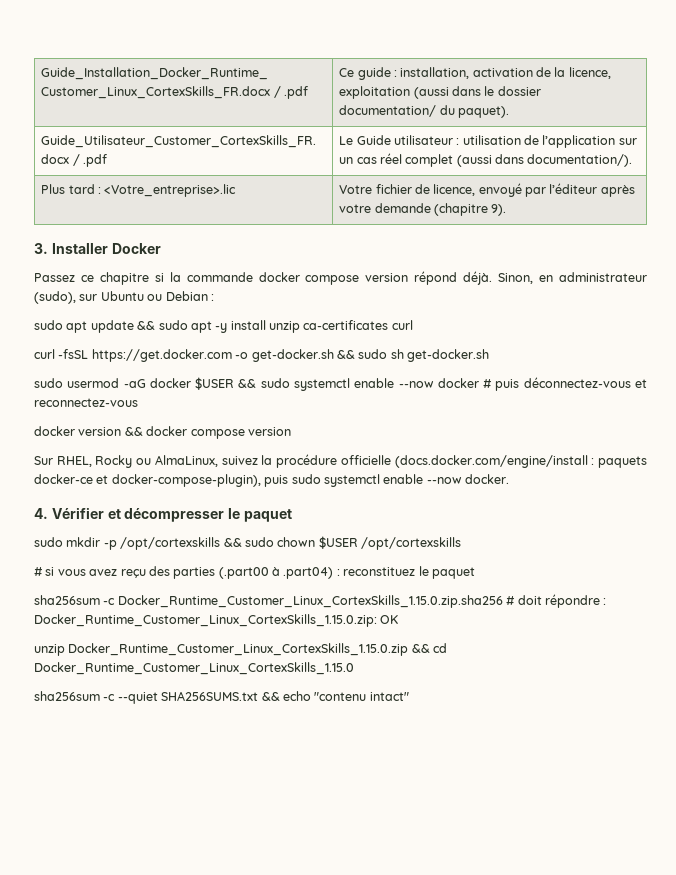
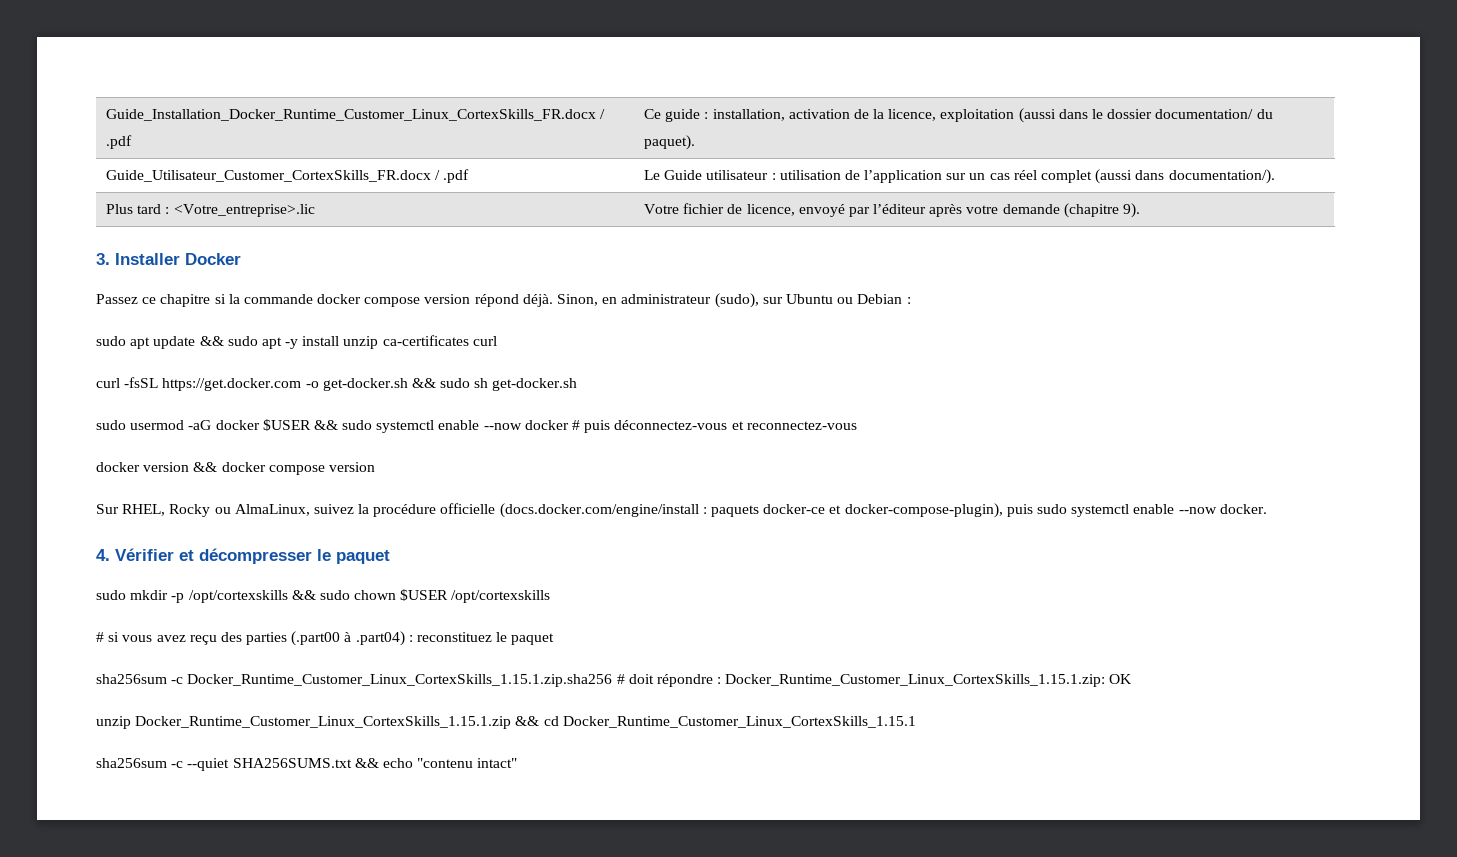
- sha256sum -c Docker_Runtime_Customer_Linux_CortexSkills_1.15.0.zip.sha256 # doit répondre : Docker_Runtime_Customer_Linux_CortexSkills_1.15.0.zip: OK
+ sha256sum -c Docker_Runtime_Customer_Linux_CortexSkills_1.15.1.zip.sha256 # doit répondre : Docker_Runtime_Customer_Linux_CortexSkills_1.15.1.zip: OK
- unzip Docker_Runtime_Customer_Linux_CortexSkills_1.15.0.zip && cd Docker_Runtime_Customer_Linux_CortexSkills_1.15.0
+ unzip Docker_Runtime_Customer_Linux_CortexSkills_1.15.1.zip && cd Docker_Runtime_Customer_Linux_CortexSkills_1.15.1

